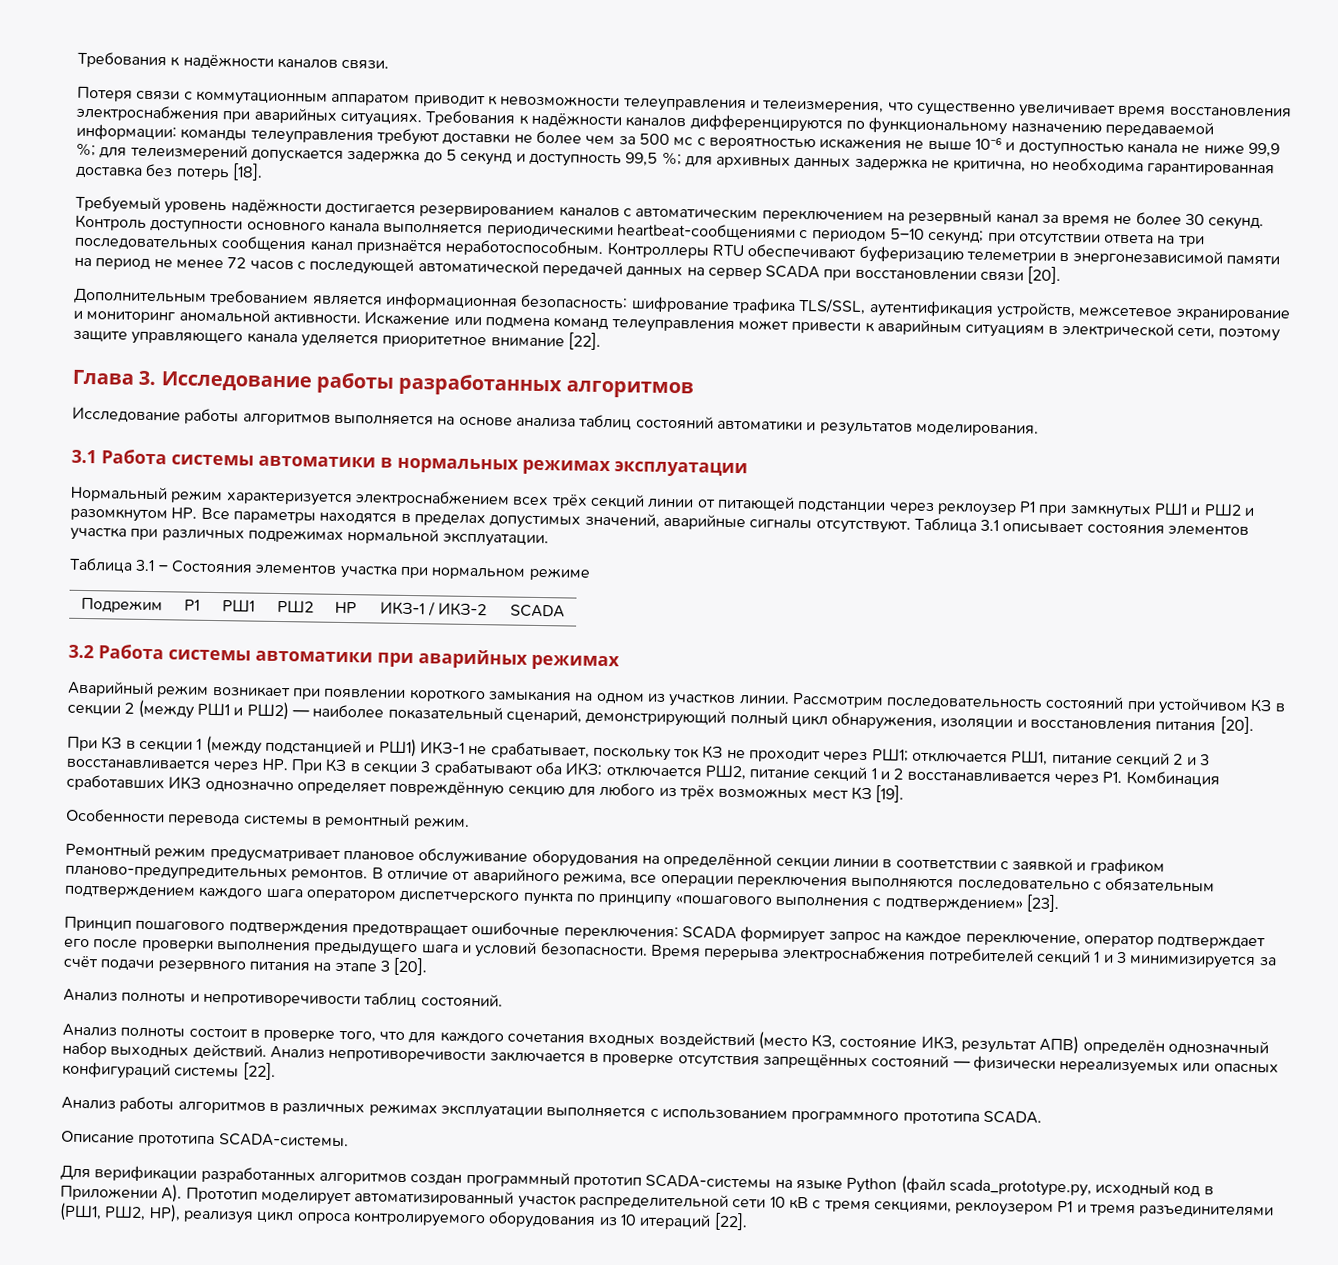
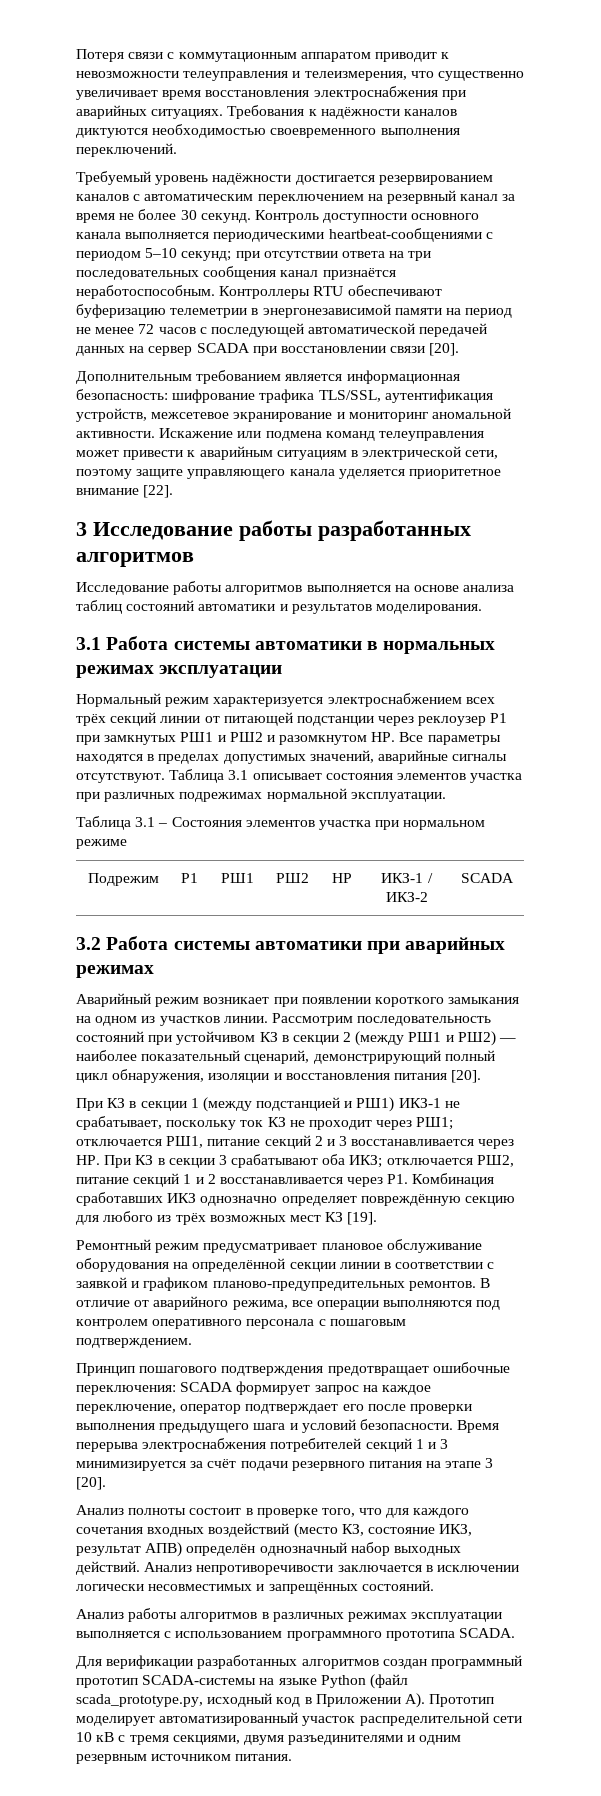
- Требования к надёжности каналов связи.
- Требования к надёжности каналов дифференцируются по функциональному назначению передаваемой информации: команды телеуправления требуют доставки не более чем за 500 мс с вероятностью искажения не выше 10⁻⁶ и доступностью канала не ниже 99,9 %; для телеизмерений допускается задержка до 5 секунд и доступность 99,5 %; для архивных данных задержка не критична, но необходима гарантированная доставка без потерь [18].
+ Требования к надёжности каналов диктуются необходимостью своевременного выполнения переключений.
- Глава 3. Исследование работы разработанных алгоритмов
+ 3 Исследование работы разработанных алгоритмов
- Особенности перевода системы в ремонтный режим.
- В отличие от аварийного режима, все операции переключения выполняются последовательно с обязательным подтверждением каждого шага оператором диспетчерского пункта по принципу «пошагового выполнения с подтверждением» [23].
+ В отличие от аварийного режима, все операции выполняются под контролем оперативного персонала с пошаговым подтверждением.
- Анализ полноты и непротиворечивости таблиц состояний.
- Анализ непротиворечивости заключается в проверке отсутствия запрещённых состояний — физически нереализуемых или опасных конфигураций системы [22].
+ Анализ непротиворечивости заключается в исключении логически несовместимых и запрещённых состояний.
- Описание прототипа SCADA-системы.
- Для верификации разработанных алгоритмов создан программный прототип SCADA-системы на языке Python (файл scada_prototype.py, исходный код в Приложении А). Прототип моделирует автоматизированный участок распределительной сети 10 кВ с тремя секциями, реклоузером Р1 и тремя разъединителями (РШ1, РШ2, НР), реализуя цикл опроса контролируемого оборудования из 10 итераций [22].
+ Для верификации разработанных алгоритмов создан программный прототип SCADA-системы на языке Python (файл scada_prototype.py, исходный код в Приложении А). Прототип моделирует автоматизированный участок распределительной сети 10 кВ с тремя секциями, двумя разъединителями и одним резервным источником питания.

